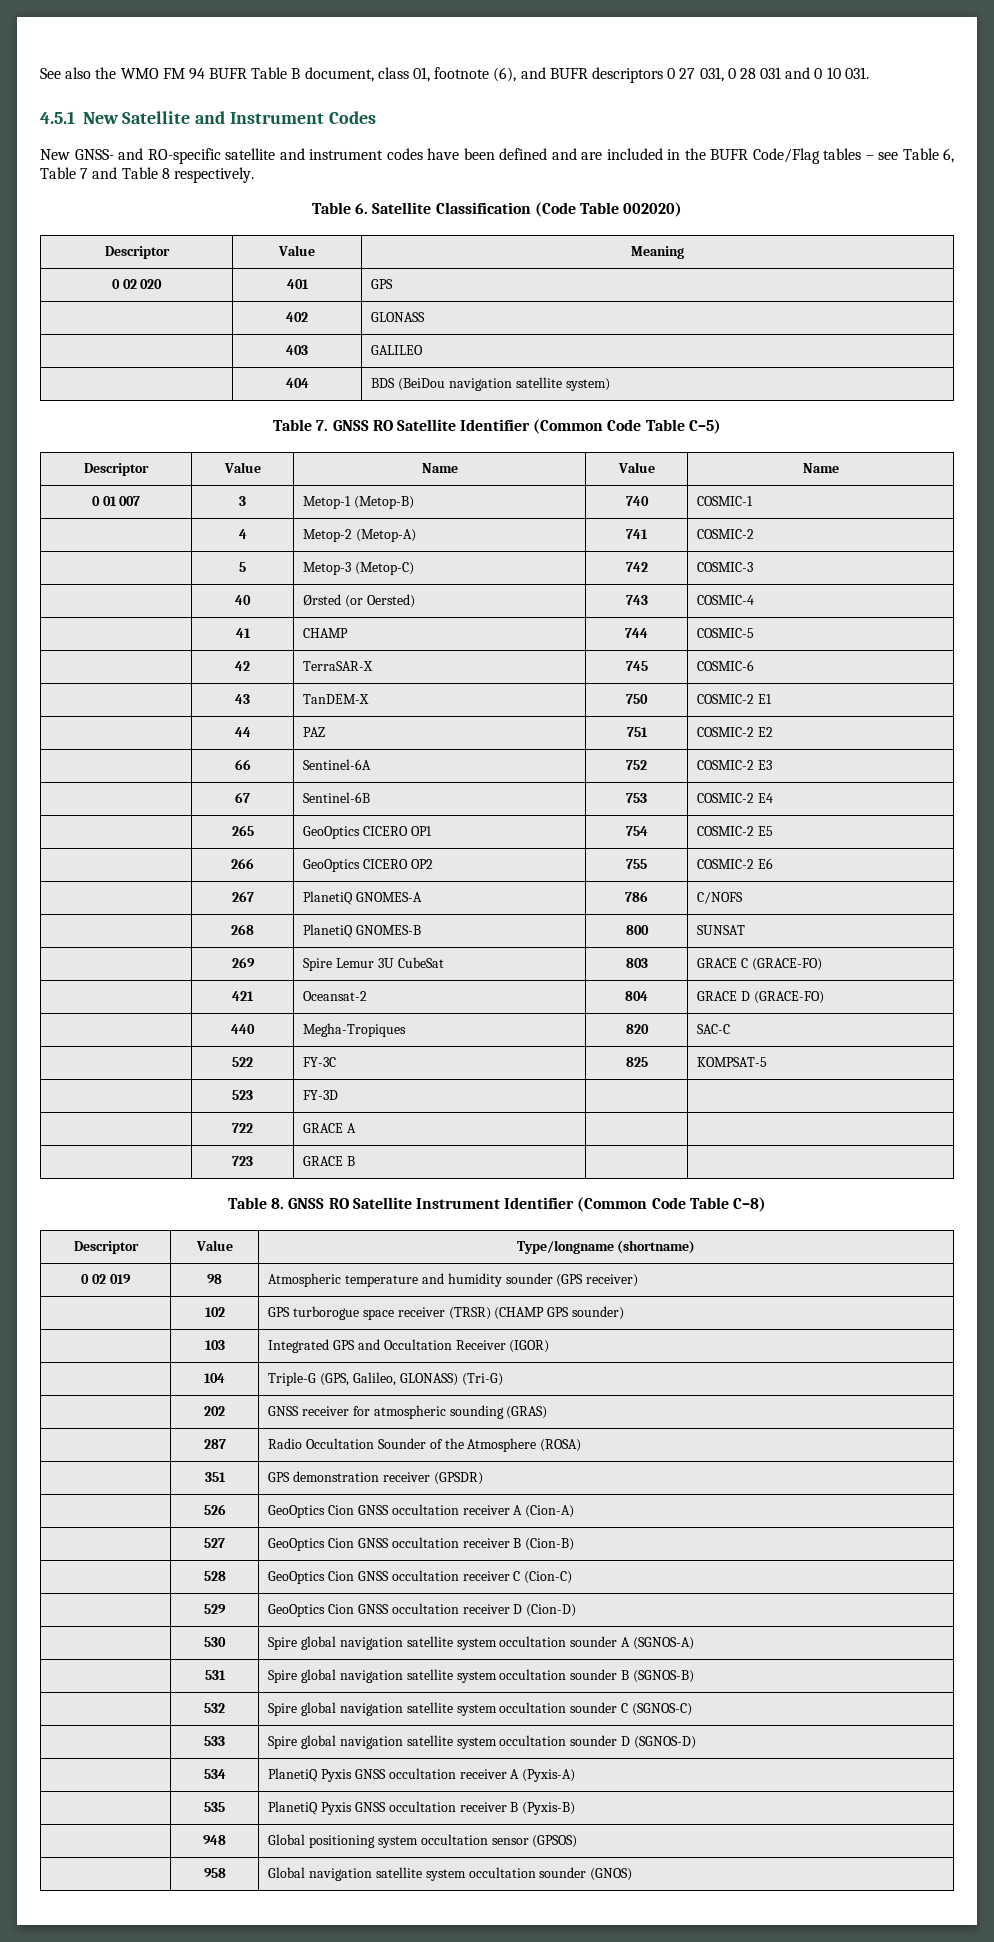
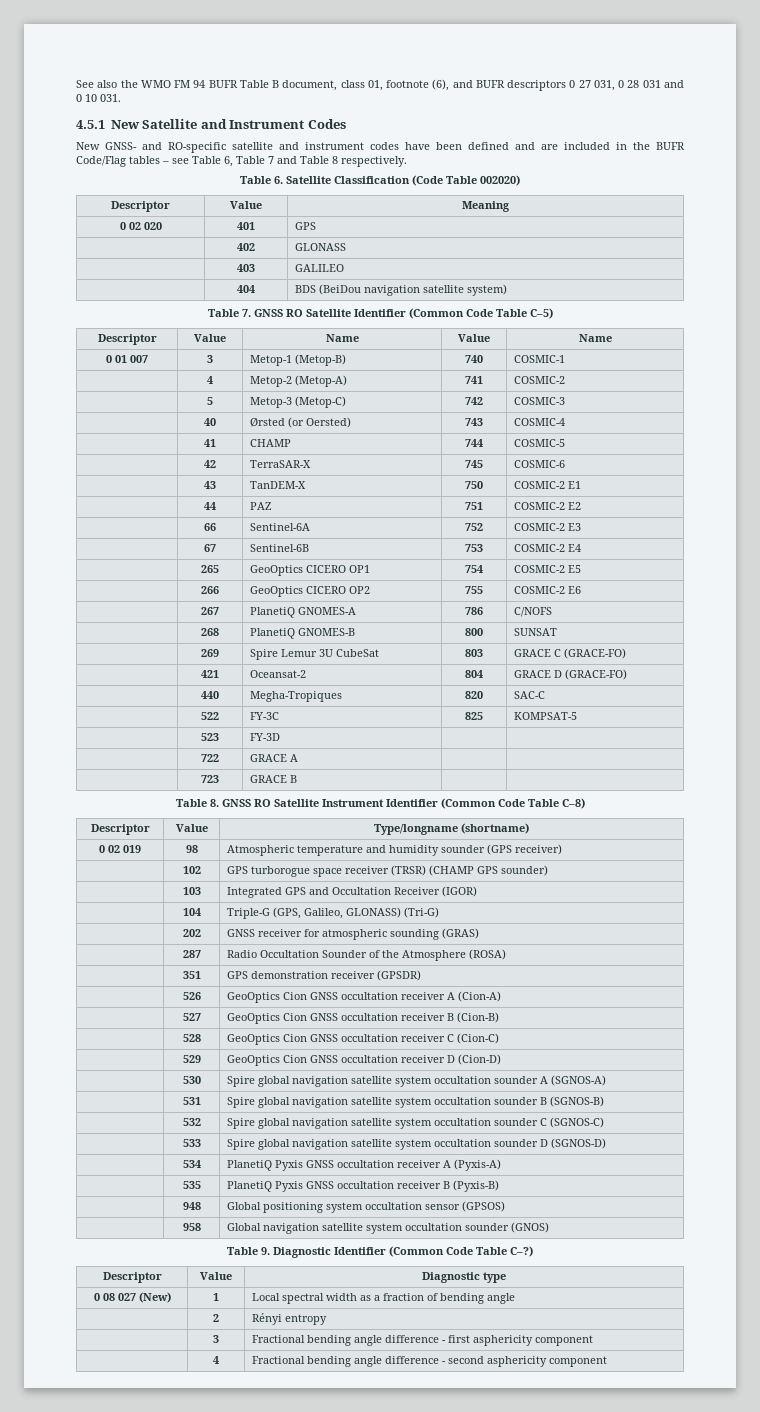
+ Table 9. Diagnostic Identifier (Common Code Table C–?)
+ Descriptor | Value | Diagnostic type
+ 0 08 027 (New) | 1 | Local spectral width as a fraction of bending angle
+ | 2 | Rényi entropy
+ | 3 | Fractional bending angle difference - first asphericity component
+ | 4 | Fractional bending angle difference - second asphericity component

